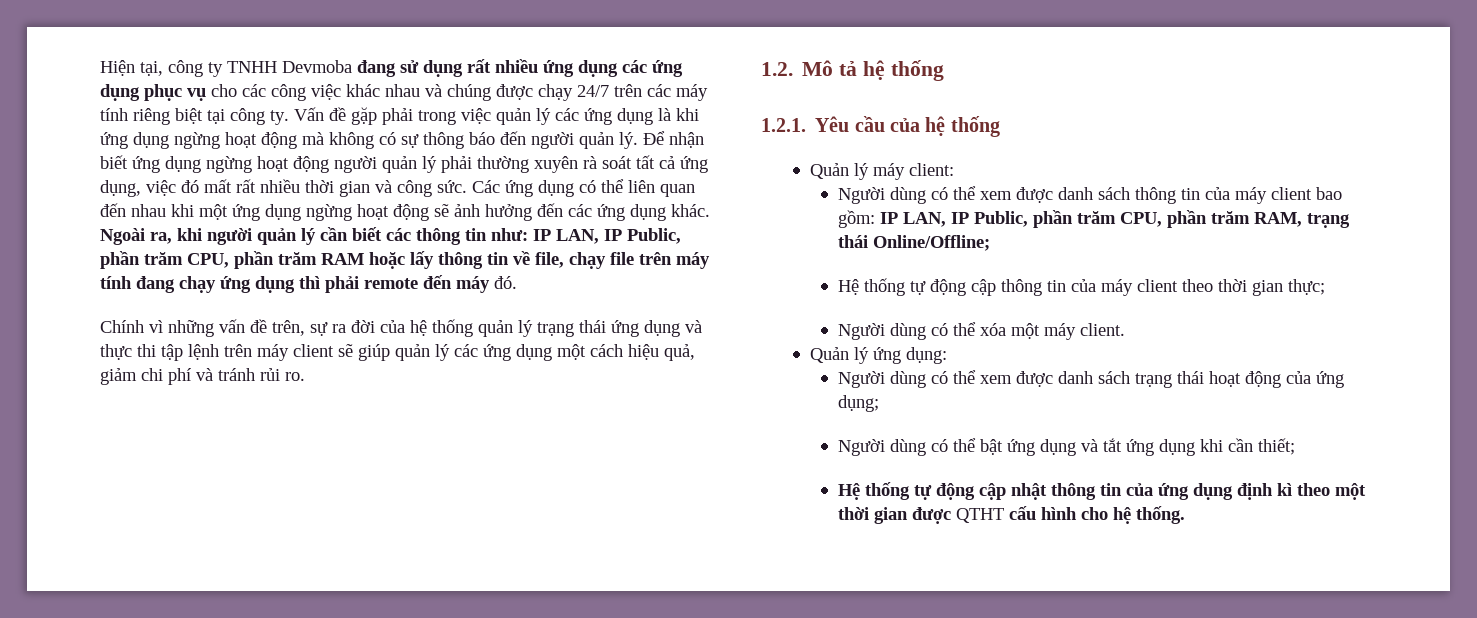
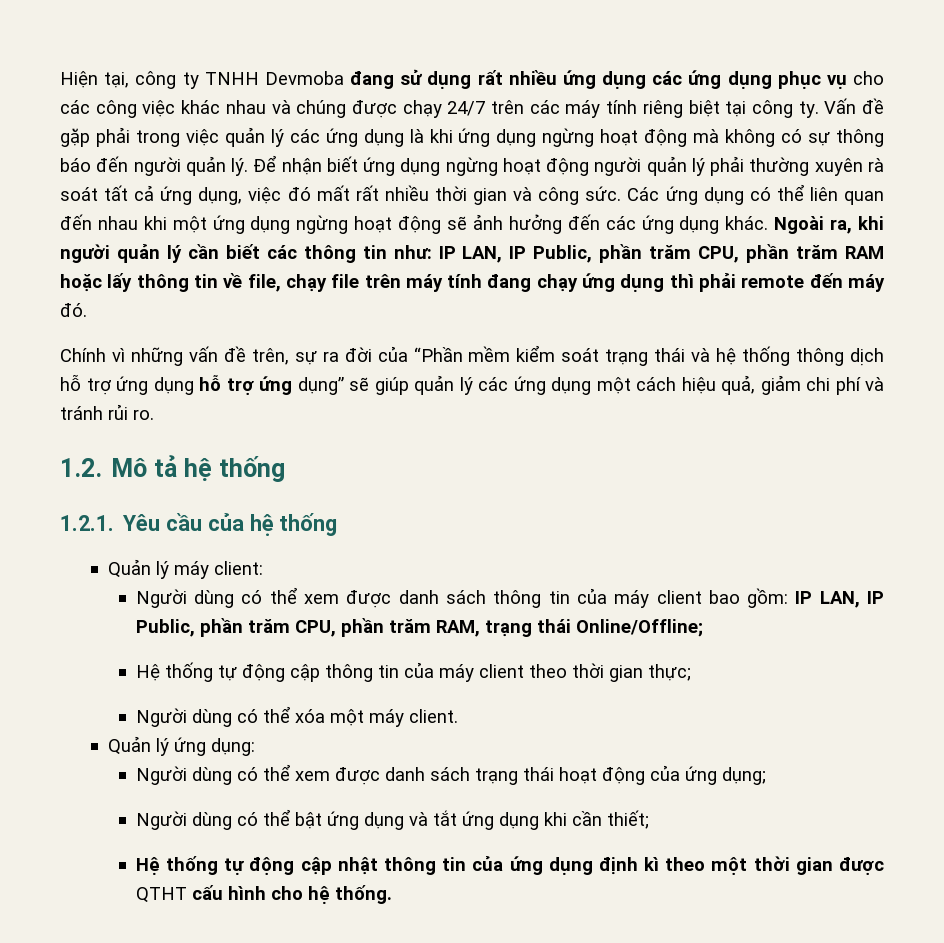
- Chính vì những vấn đề trên, sự ra đời của hệ thống quản lý trạng thái ứng dụng và thực thi tập lệnh trên máy client sẽ giúp quản lý các ứng dụng một cách hiệu quả, giảm chi phí và tránh rủi ro.
+ Chính vì những vấn đề trên, sự ra đời của “Phần mềm kiểm soát trạng thái và hệ thống thông dịch hỗ trợ ứng dụng hỗ trợ ứng dụng” sẽ giúp quản lý các ứng dụng một cách hiệu quả, giảm chi phí và tránh rủi ro.

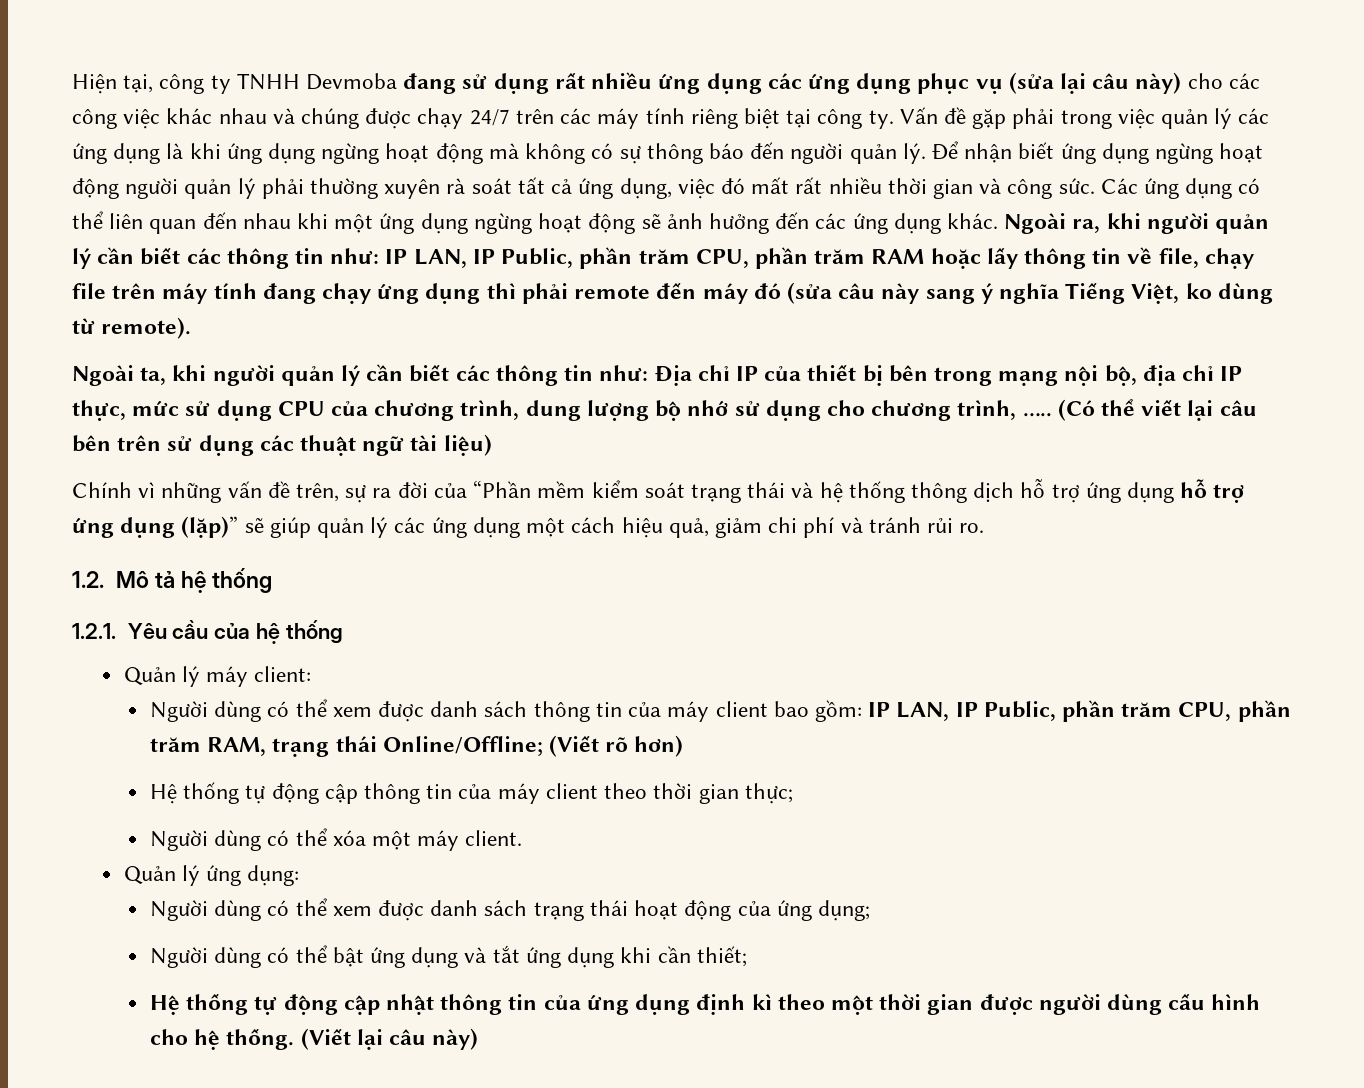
- Hiện tại, công ty TNHH Devmoba đang sử dụng rất nhiều ứng dụng các ứng dụng phục vụ cho các công việc khác nhau và chúng được chạy 24/7 trên các máy tính riêng biệt tại công ty.
+ Hiện tại, công ty TNHH Devmoba đang sử dụng rất nhiều ứng dụng các ứng dụng phục vụ (sửa lại câu này) cho các công việc khác nhau và chúng được chạy 24/7 trên các máy tính riêng biệt tại công ty.
- Ngoài ra, khi người quản lý cần biết các thông tin như: IP LAN, IP Public, phần trăm CPU, phần trăm RAM hoặc lấy thông tin về file, chạy file trên máy tính đang chạy ứng dụng thì phải remote đến máy đó.
+ Ngoài ra, khi người quản lý cần biết các thông tin như: IP LAN, IP Public, phần trăm CPU, phần trăm RAM hoặc lấy thông tin về file, chạy file trên máy tính đang chạy ứng dụng thì phải remote đến máy đó (sửa câu này sang ý nghĩa Tiếng Việt, ko dùng từ remote).
+ Ngoài ta, khi người quản lý cần biết các thông tin như: Địa chỉ IP của thiết bị bên trong mạng nội bộ, địa chỉ IP thực, mức sử dụng CPU của chương trình, dung lượng bộ nhớ sử dụng cho chương trình, ….. (Có thể viết lại câu bên trên sử dụng các thuật ngữ tài liệu)
- Chính vì những vấn đề trên, sự ra đời của “Phần mềm kiểm soát trạng thái và hệ thống thông dịch hỗ trợ ứng dụng hỗ trợ ứng dụng” sẽ giúp quản lý các ứng dụng một cách hiệu quả, giảm chi phí và tránh rủi ro.
+ Chính vì những vấn đề trên, sự ra đời của “Phần mềm kiểm soát trạng thái và hệ thống thông dịch hỗ trợ ứng dụng hỗ trợ ứng dụng (lặp)” sẽ giúp quản lý các ứng dụng một cách hiệu quả, giảm chi phí và tránh rủi ro.
- Người dùng có thể xem được danh sách thông tin của máy client bao gồm: IP LAN, IP Public, phần trăm CPU, phần trăm RAM, trạng thái Online/Offline;
+ Người dùng có thể xem được danh sách thông tin của máy client bao gồm: IP LAN, IP Public, phần trăm CPU, phần trăm RAM, trạng thái Online/Offline; (Viết rõ hơn)
- Hệ thống tự động cập nhật thông tin của ứng dụng định kì theo một thời gian được QTHT cấu hình cho hệ thống.
+ Hệ thống tự động cập nhật thông tin của ứng dụng định kì theo một thời gian được người dùng cấu hình cho hệ thống.
+ (Viết lại câu này)

